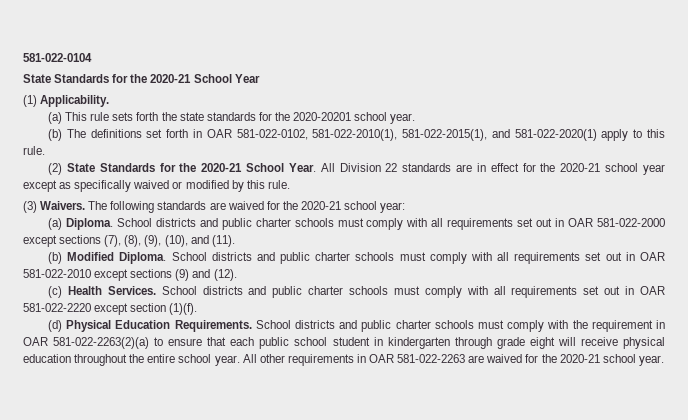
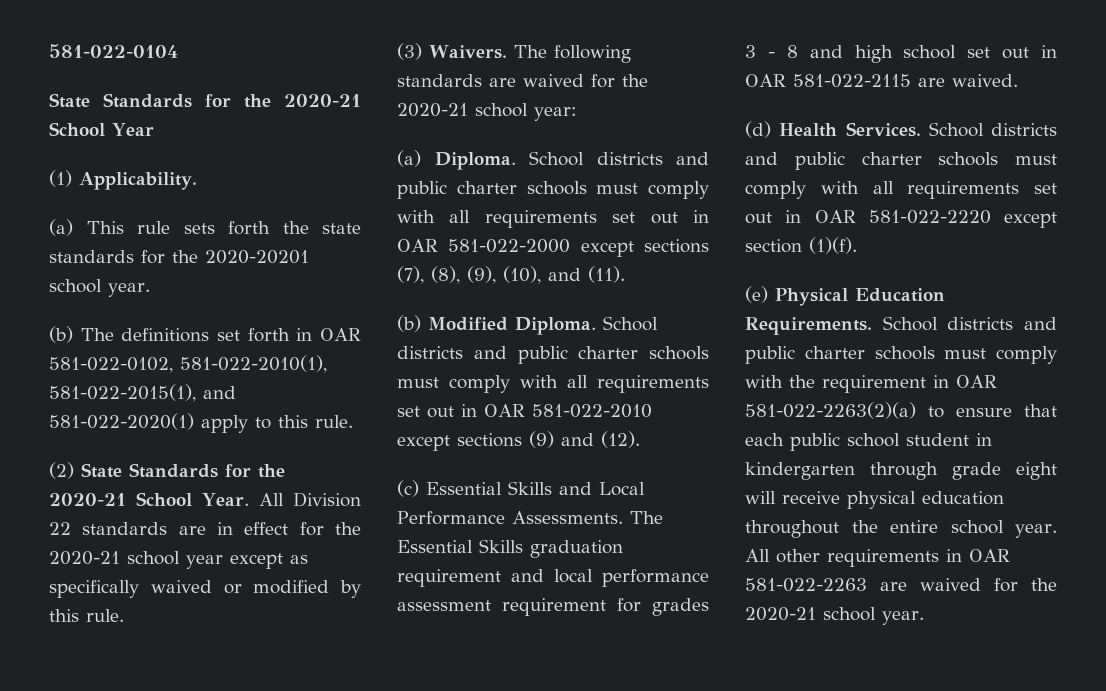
- (c) Health Services.
+ (c) Essential Skills and Local Performance Assessments. The Essential Skills graduation requirement and local performance assessment requirement for grades 3 - 8 and high school set out in OAR 581-022-2115 are waived.
+ (d) Health Services.
- (d) Physical Education Requirements.
+ (e) Physical Education Requirements.

